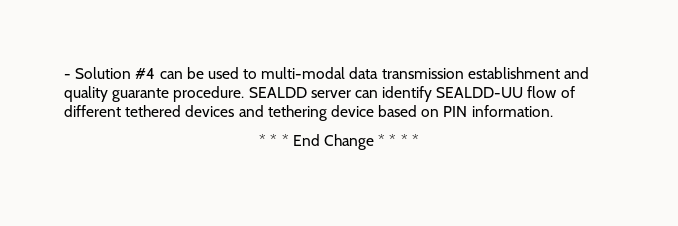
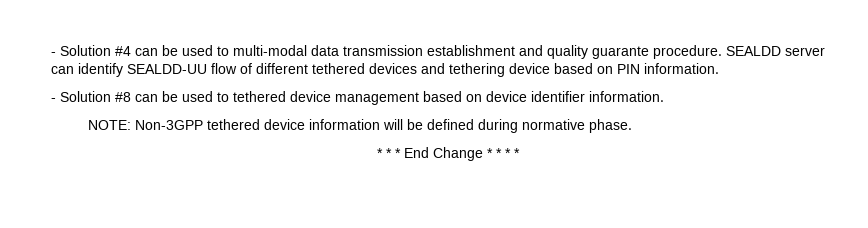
+ - Solution #8 can be used to tethered device management based on device identifier information.
+ NOTE: Non-3GPP tethered device information will be defined during normative phase.

